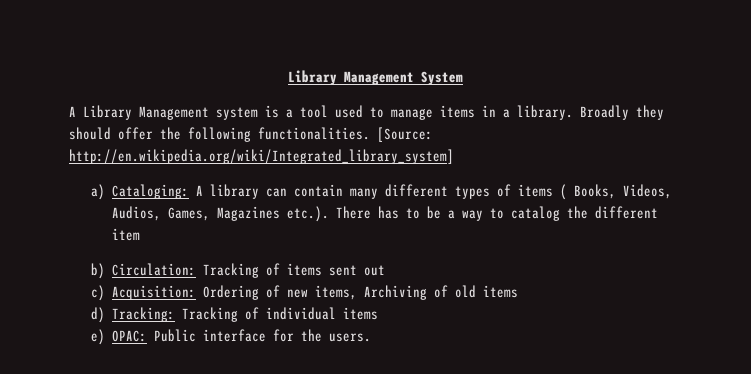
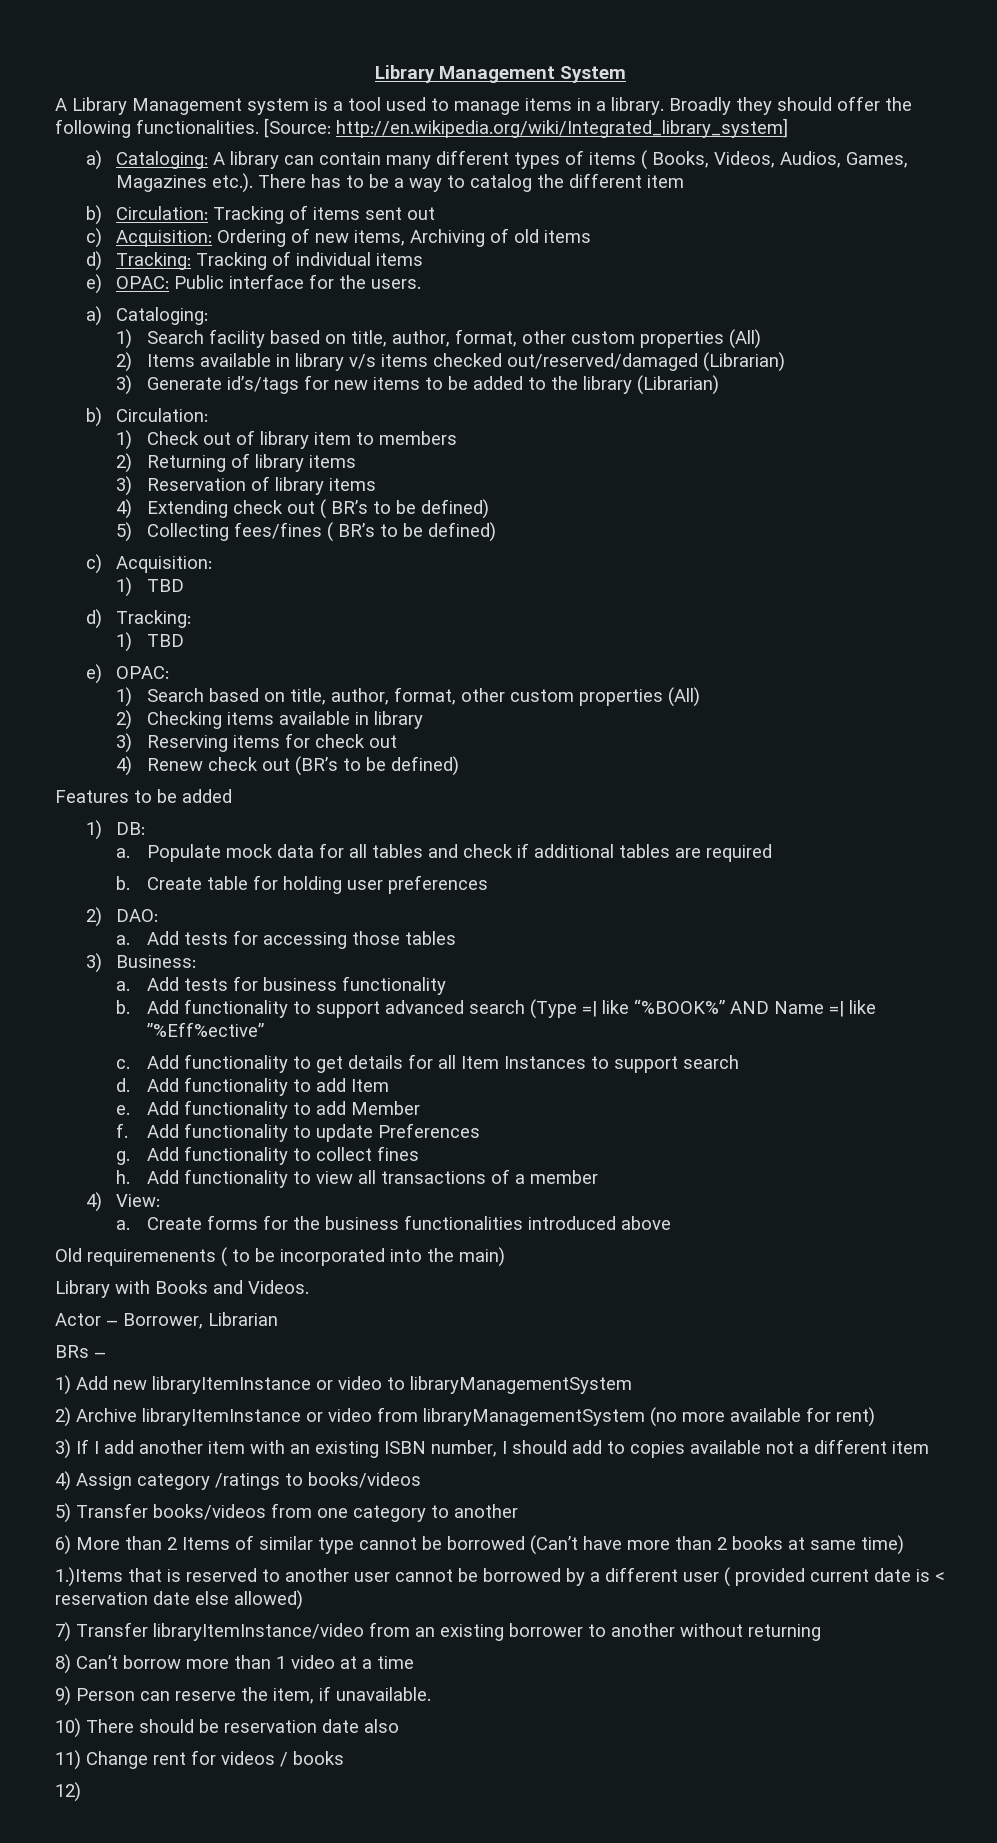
  e) OPAC: Public interface for the users.
+ a) Cataloging:
+ 1) Search facility based on title, author, format, other custom properties (All)
+ 2) Items available in library v/s items checked out/reserved/damaged (Librarian)
+ 3) Generate id’s/tags for new items to be added to the library (Librarian)
+ b) Circulation:
+ 1) Check out of library item to members
+ 2) Returning of library items
+ 3) Reservation of library items
+ 4) Extending check out ( BR’s to be defined)
+ 5) Collecting fees/fines ( BR’s to be defined)
+ c) Acquisition:
+ 1) TBD
+ d) Tracking:
+ 1) TBD
+ e) OPAC:
+ 1) Search based on title, author, format, other custom properties (All)
+ 2) Checking items available in library
+ 3) Reserving items for check out
+ 4) Renew check out (BR’s to be defined)
+ Features to be added
+ 1) DB:
+ a. Populate mock data for all tables and check if additional tables are required
+ b. Create table for holding user preferences
+ 2) DAO:
+ a. Add tests for accessing those tables
+ 3) Business:
+ a. Add tests for business functionality
+ b. Add functionality to support advanced search (Type =| like “%BOOK%” AND Name =| like ”%Eff%ective”
+ c. Add functionality to get details for all Item Instances to support search
+ d. Add functionality to add Item
+ e. Add functionality to add Member
+ f. Add functionality to update Preferences
+ g. Add functionality to collect fines
+ h. Add functionality to view all transactions of a member
+ 4) View:
+ a. Create forms for the business functionalities introduced above
+ Old requiremenents ( to be incorporated into the main)
+ Library with Books and Videos.
+ Actor – Borrower, Librarian
+ BRs –
+ 1) Add new libraryItemInstance or video to libraryManagementSystem
+ 2) Archive libraryItemInstance or video from libraryManagementSystem (no more available for rent)
+ 3) If I add another item with an existing ISBN number, I should add to copies available not a different item
+ 4) Assign category /ratings to books/videos
+ 5) Transfer books/videos from one category to another
+ 6) More than 2 Items of similar type cannot be borrowed (Can’t have more than 2 books at same time)
+ 1.)Items that is reserved to another user cannot be borrowed by a different user ( provided current date is < reservation date else allowed)
+ 7) Transfer libraryItemInstance/video from an existing borrower to another without returning
+ 8) Can’t borrow more than 1 video at a time
+ 9) Person can reserve the item, if unavailable.
+ 10) There should be reservation date also
+ 11) Change rent for videos / books
+ 12)

